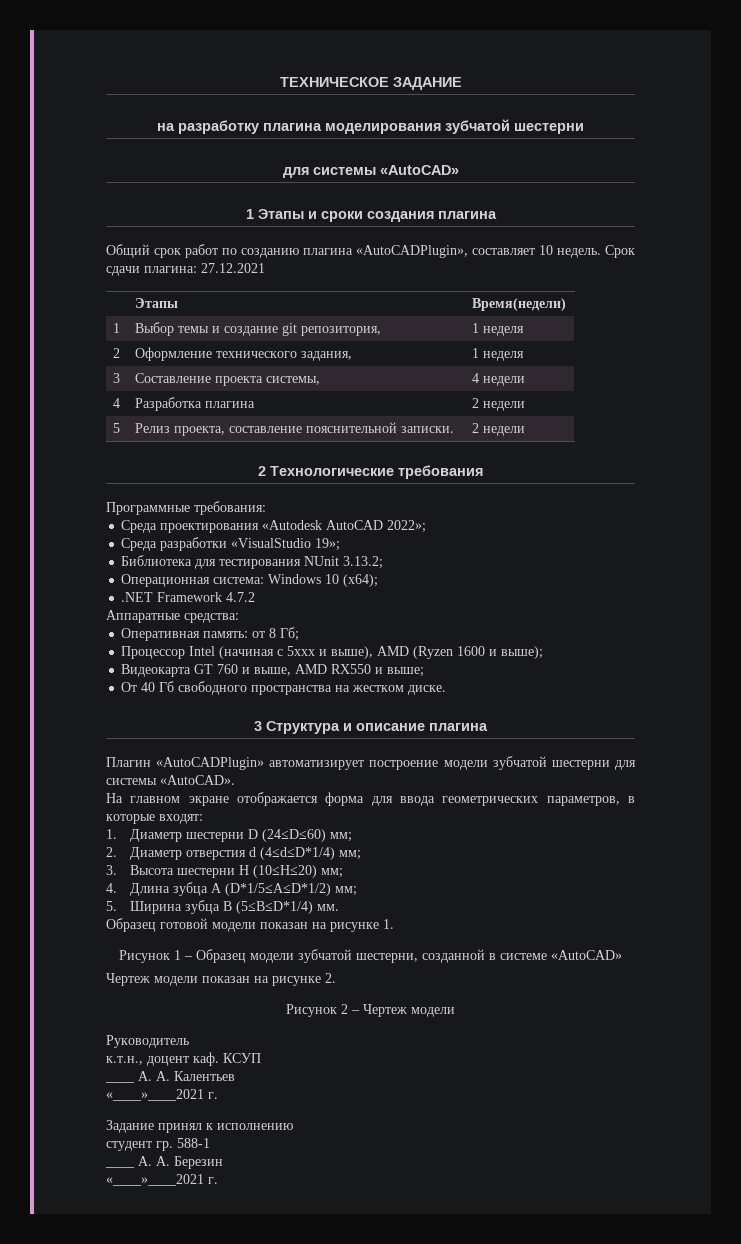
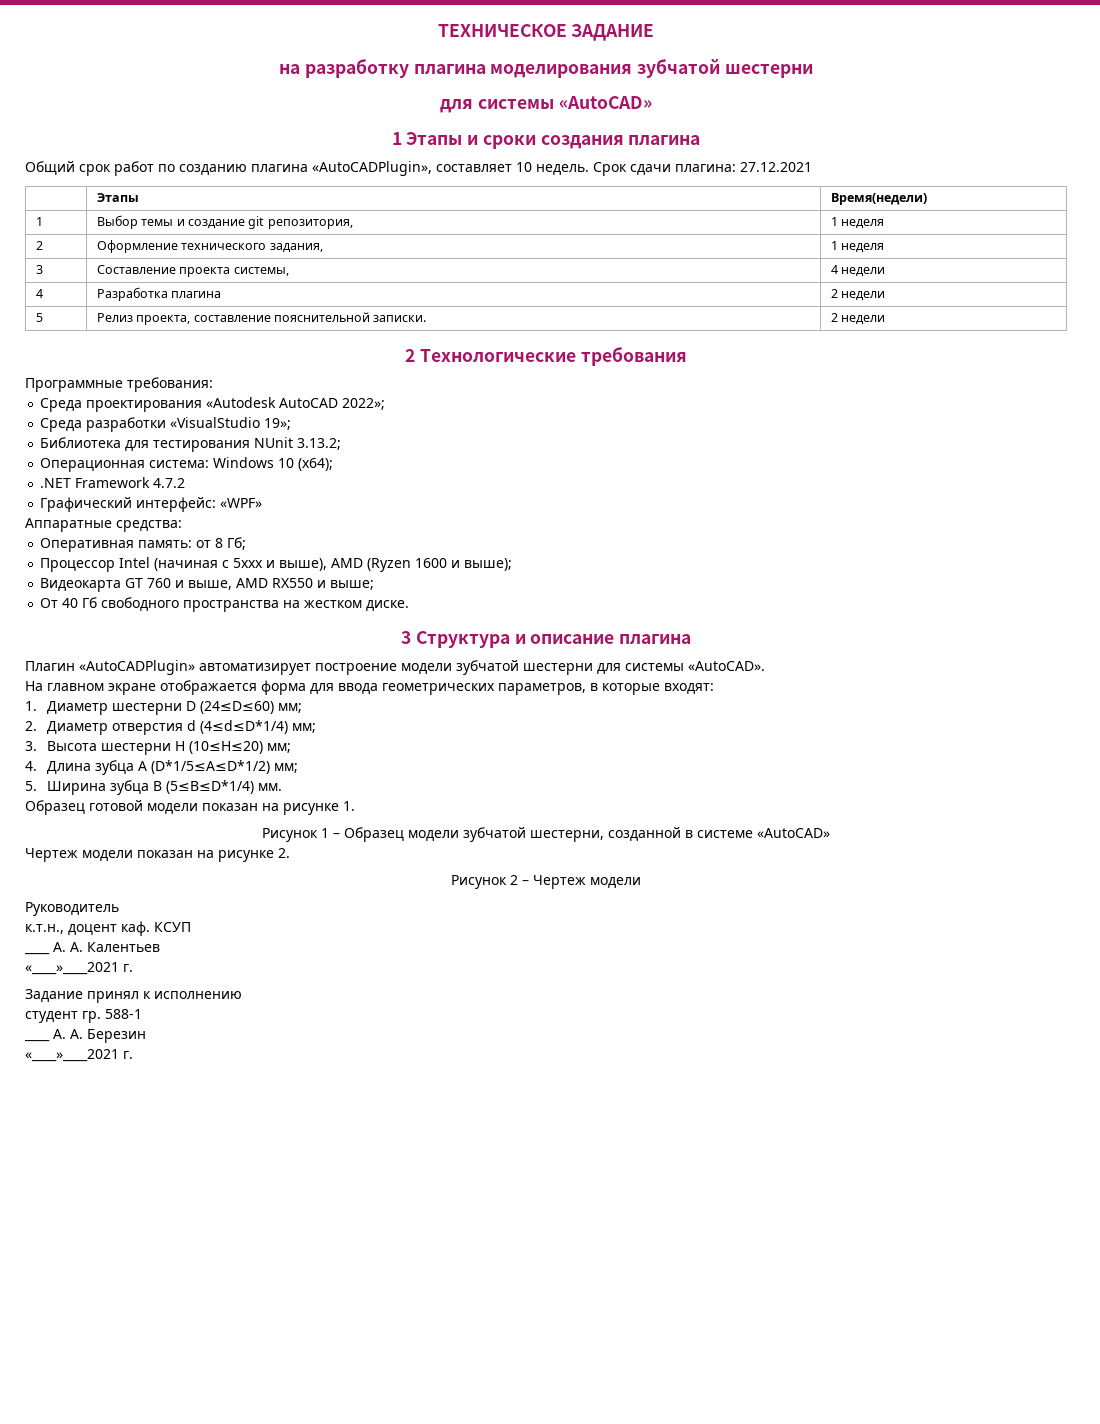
+ Графический интерфейс: «WPF»

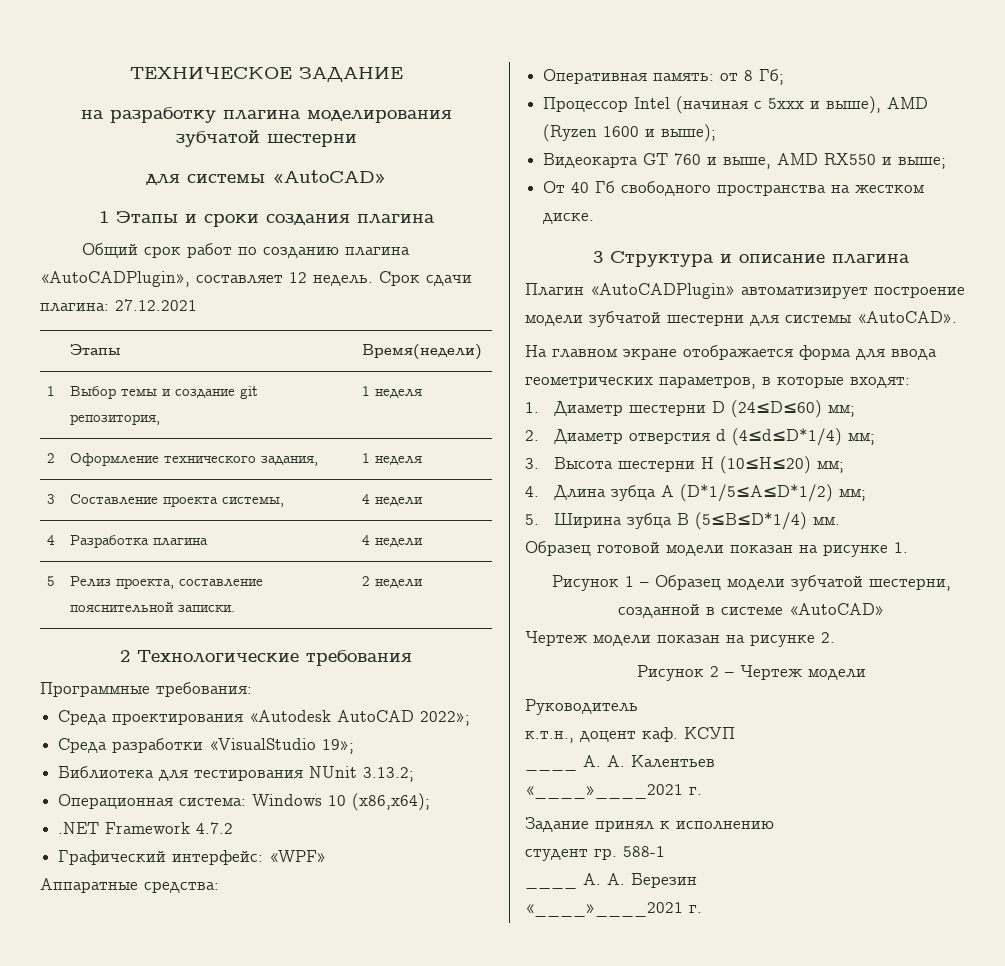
- Общий срок работ по созданию плагина «AutoCADPlugin», составляет 10 недель.
+ Общий срок работ по созданию плагина «AutoCADPlugin», составляет 12 недель.
- 4 | Разработка плагина | 2 недели
+ 4 | Разработка плагина | 4 недели
- Операционная система: Windows 10 (x64);
+ Операционная система: Windows 10 (х86,x64);

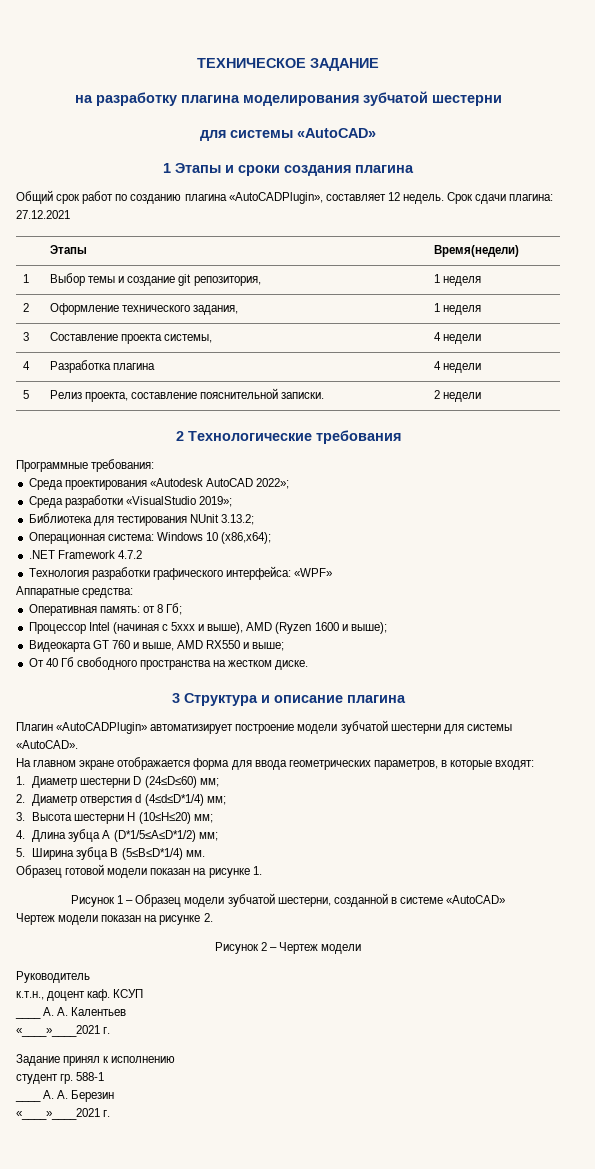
- Среда разработки «VisualStudio 19»;
+ Среда разработки «VisualStudio 2019»;
- Графический интерфейс: «WPF»
+ Технология разработки графического интерфейса: «WPF»

